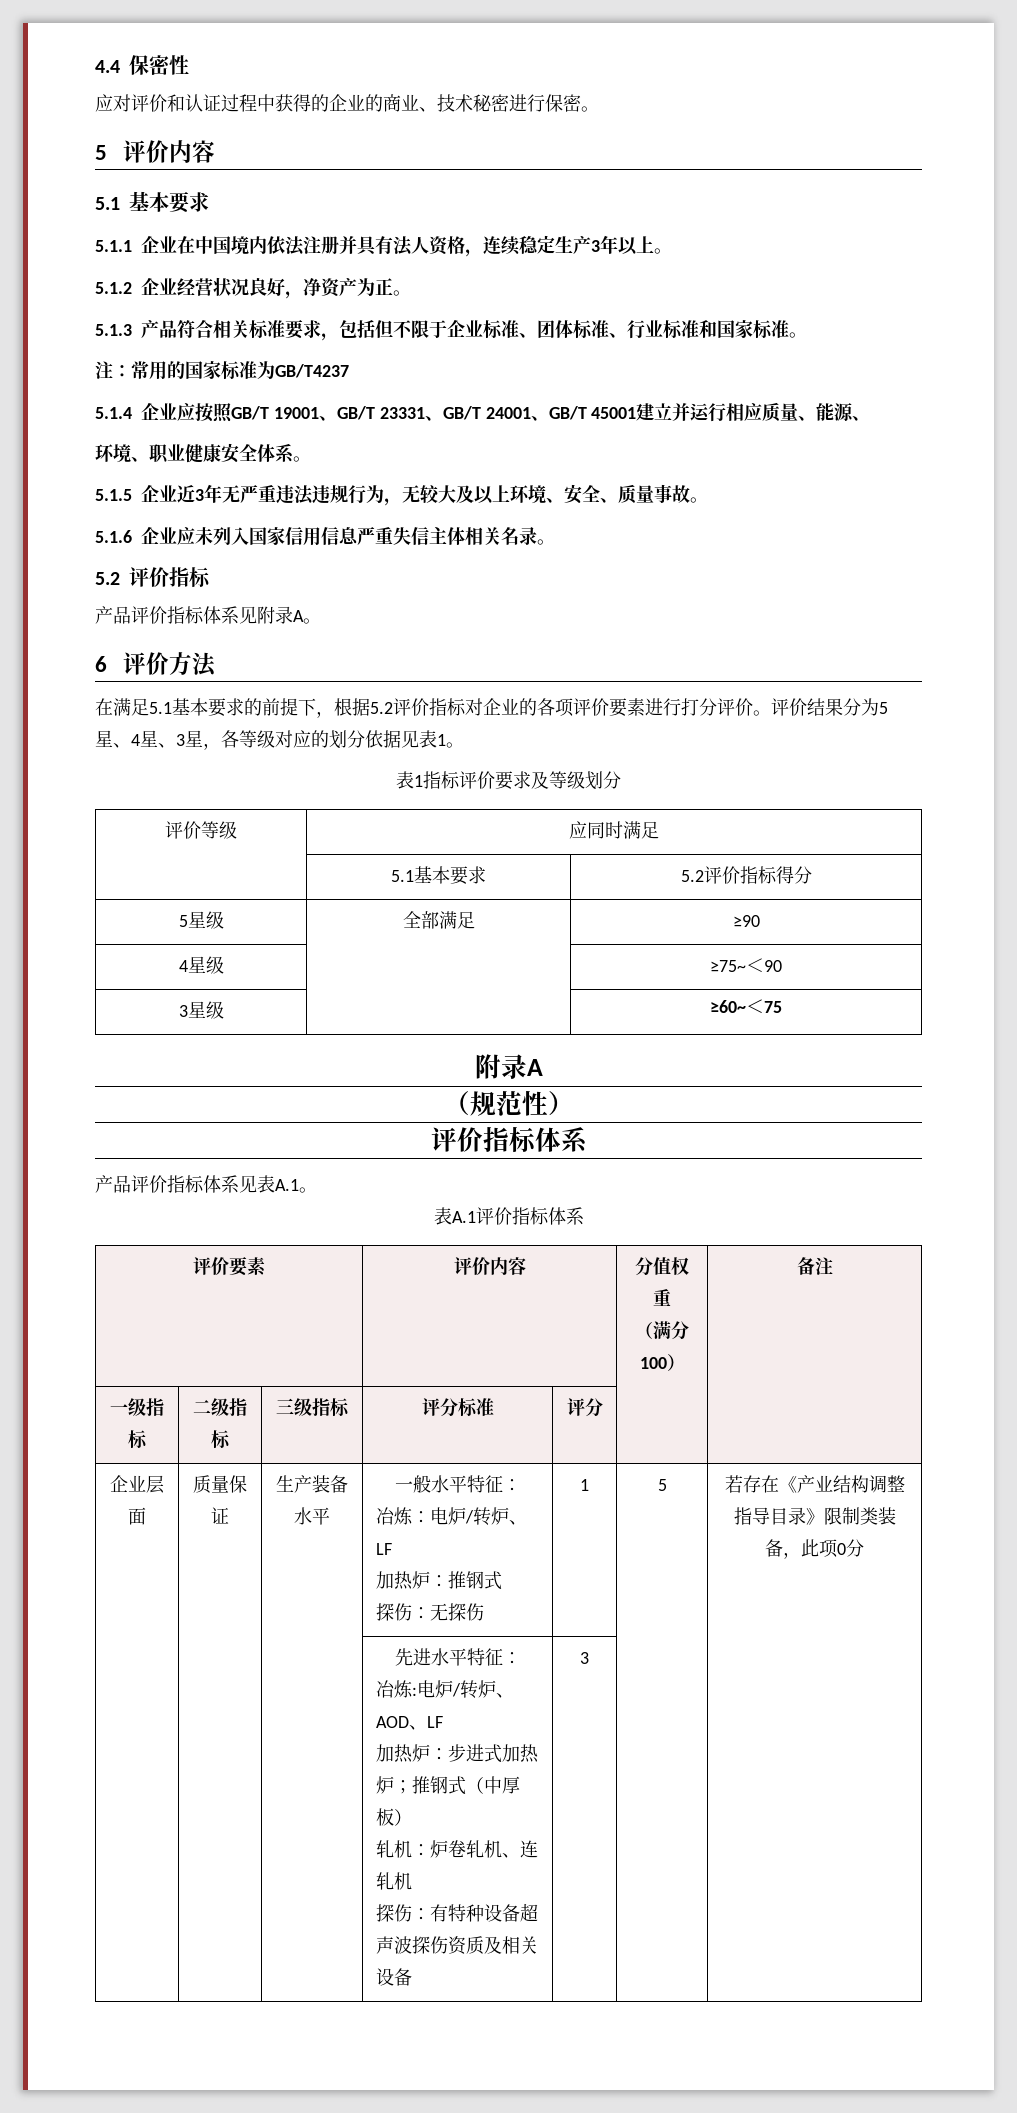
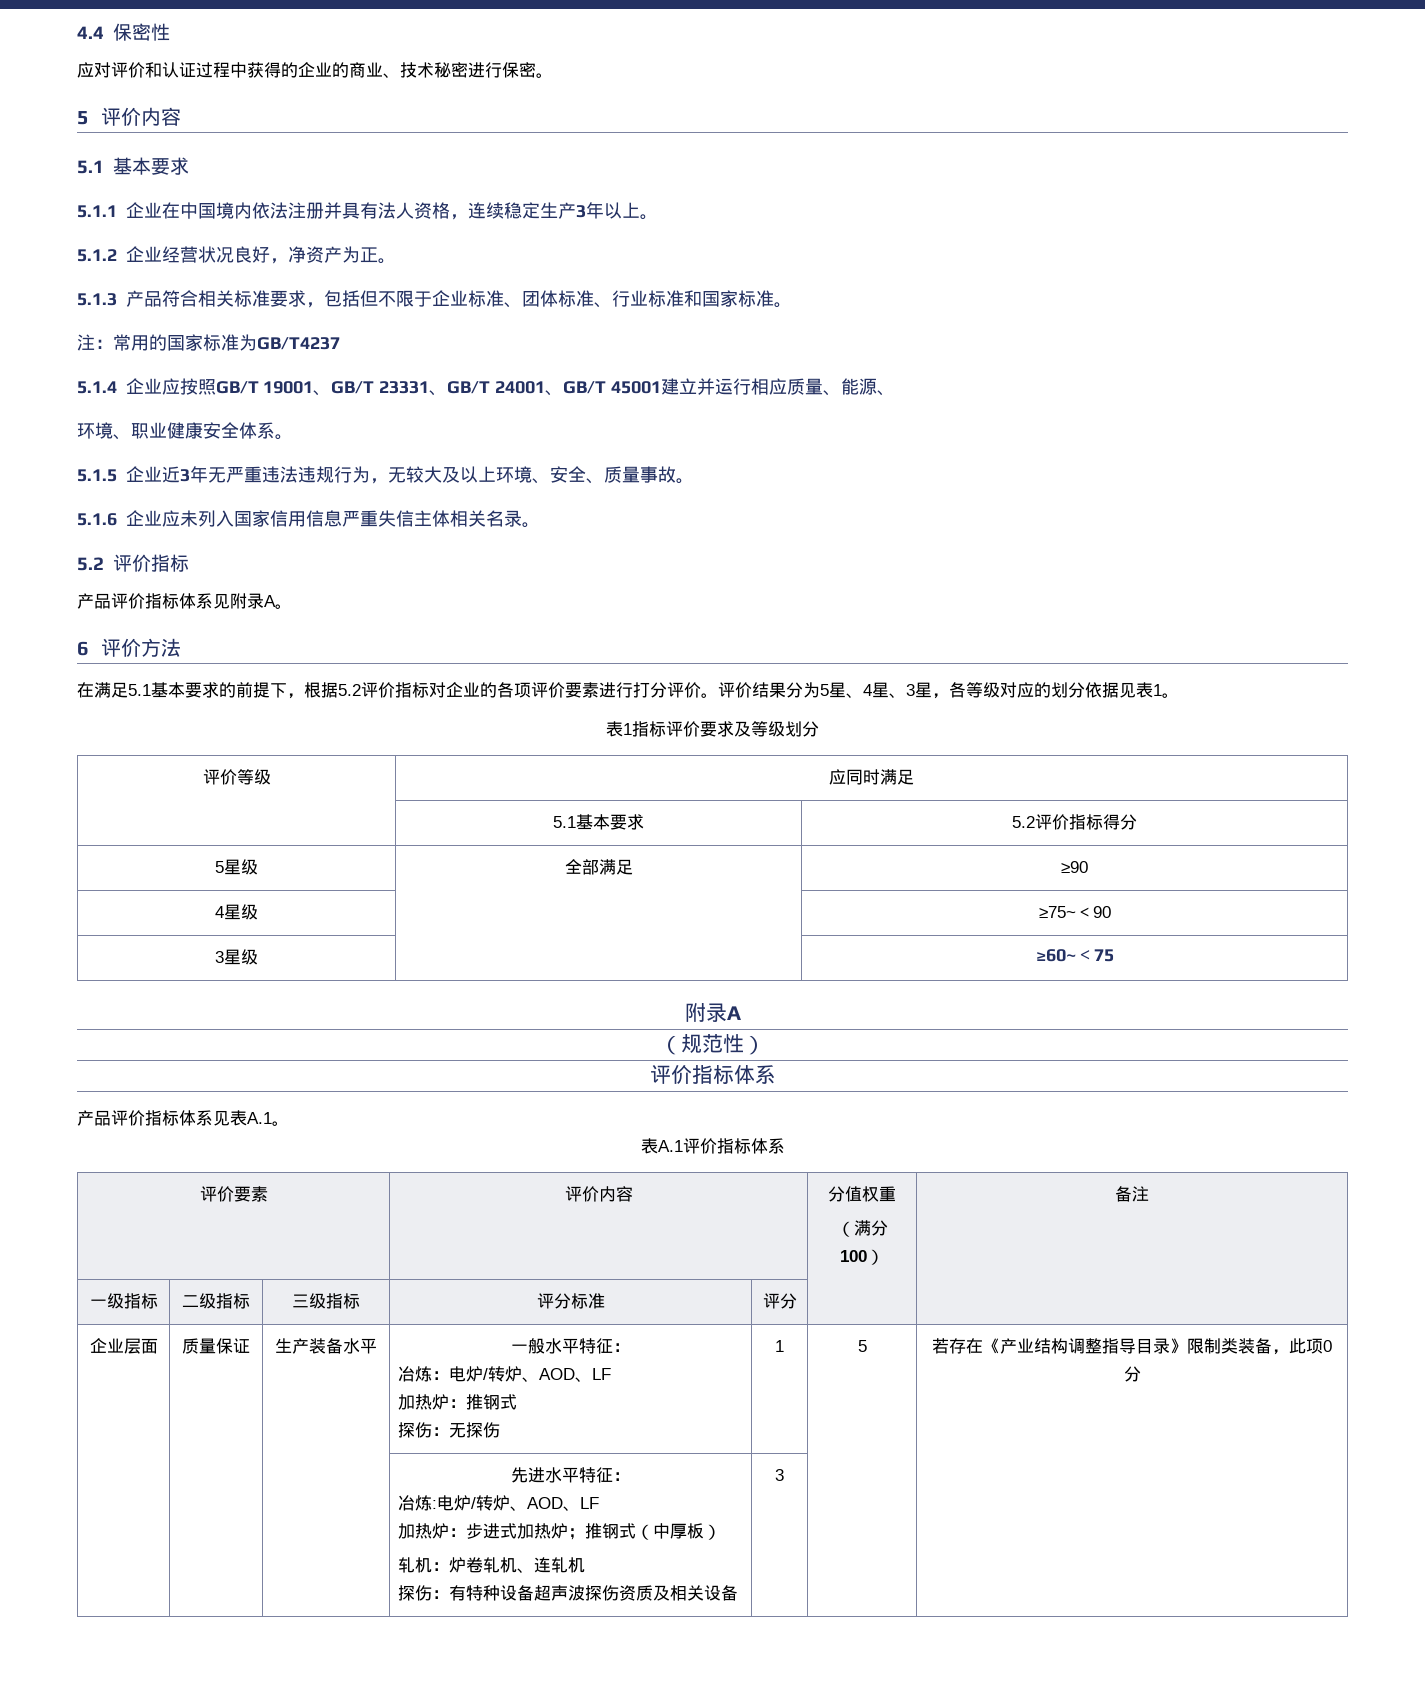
  企业层面 | 质量保证 | 生产装备水平 | 一般水平特征：
- 冶炼：电炉/转炉、LF
+ 冶炼：电炉/转炉、AOD、LF

